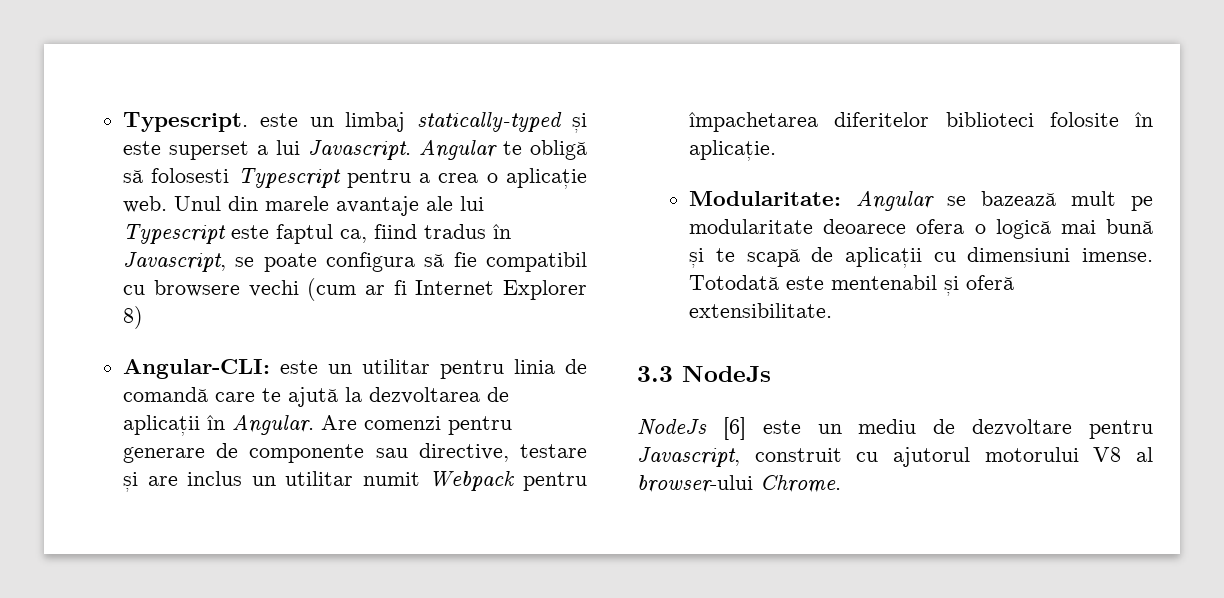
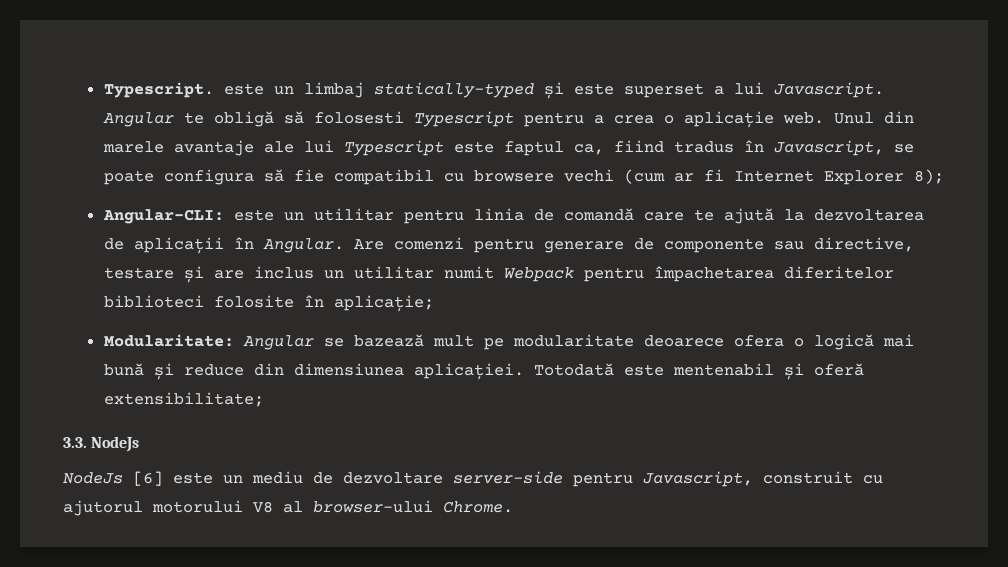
- Unul din marele avantaje ale lui Typescript este faptul ca, fiind tradus în Javascript, se poate configura să fie compatibil cu browsere vechi (cum ar fi Internet Explorer 8)
+ Unul din marele avantaje ale lui Typescript este faptul ca, fiind tradus în Javascript, se poate configura să fie compatibil cu browsere vechi (cum ar fi Internet Explorer 8);
- Are comenzi pentru generare de componente sau directive, testare și are inclus un utilitar numit Webpack pentru împachetarea diferitelor biblioteci folosite în aplicație.
+ Are comenzi pentru generare de componente sau directive, testare și are inclus un utilitar numit Webpack pentru împachetarea diferitelor biblioteci folosite în aplicație;
- Modularitate: Angular se bazează mult pe modularitate deoarece ofera o logică mai bună și te scapă de aplicații cu dimensiuni imense.
+ Modularitate: Angular se bazează mult pe modularitate deoarece ofera o logică mai bună și reduce din dimensiunea aplicației.
- Totodată este mentenabil și oferă extensibilitate.
- 3.3 NodeJs
+ Totodată este mentenabil și oferă extensibilitate;
+ 3.3. NodeJs
- NodeJs [6] este un mediu de dezvoltare pentru Javascript, construit cu ajutorul motorului V8 al browser-ului Chrome.
+ NodeJs [6] este un mediu de dezvoltare server-side pentru Javascript, construit cu ajutorul motorului V8 al browser-ului Chrome.

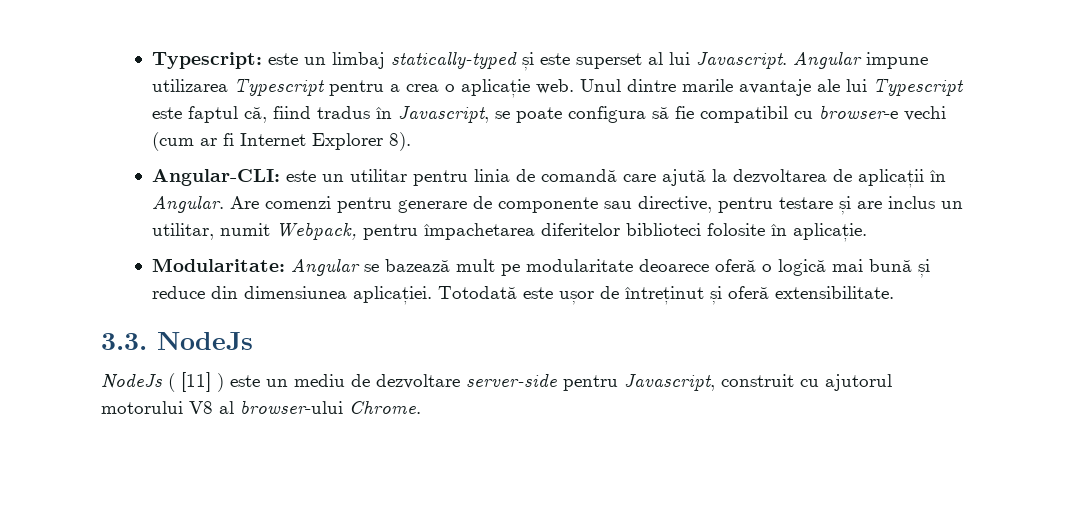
- Typescript. este un limbaj statically-typed și este superset a lui Javascript.
+ Typescript: este un limbaj statically-typed și este superset al lui Javascript.
- Angular te obligă să folosesti Typescript pentru a crea o aplicație web.
+ Angular impune utilizarea Typescript pentru a crea o aplicație web.
- Unul din marele avantaje ale lui Typescript este faptul ca, fiind tradus în Javascript, se poate configura să fie compatibil cu browsere vechi (cum ar fi Internet Explorer 8);
+ Unul dintre marile avantaje ale lui Typescript este faptul că, fiind tradus în Javascript, se poate configura să fie compatibil cu browser-e vechi (cum ar fi Internet Explorer 8).
- Angular-CLI: este un utilitar pentru linia de comandă care te ajută la dezvoltarea de aplicații în Angular.
+ Angular-CLI: este un utilitar pentru linia de comandă care ajută la dezvoltarea de aplicații în Angular.
- Are comenzi pentru generare de componente sau directive, testare și are inclus un utilitar numit Webpack pentru împachetarea diferitelor biblioteci folosite în aplicație;
+ Are comenzi pentru generare de componente sau directive, pentru testare și are inclus un utilitar, numit Webpack, pentru împachetarea diferitelor biblioteci folosite în aplicație.
- Modularitate: Angular se bazează mult pe modularitate deoarece ofera o logică mai bună și reduce din dimensiunea aplicației.
+ Modularitate: Angular se bazează mult pe modularitate deoarece oferă o logică mai bună și reduce din dimensiunea aplicației.
- Totodată este mentenabil și oferă extensibilitate;
+ Totodată este ușor de întreținut și oferă extensibilitate.
- NodeJs [6] este un mediu de dezvoltare server-side pentru Javascript, construit cu ajutorul motorului V8 al browser-ului Chrome.
+ NodeJs ( [11] ) este un mediu de dezvoltare server-side pentru Javascript, construit cu ajutorul motorului V8 al browser-ului Chrome.

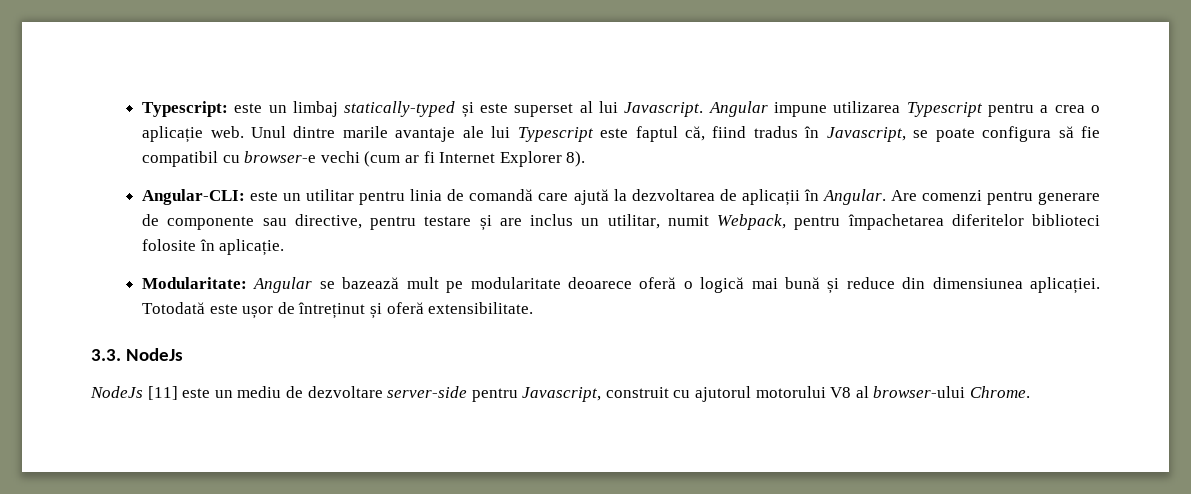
- NodeJs ( [11] ) este un mediu de dezvoltare server-side pentru Javascript, construit cu ajutorul motorului V8 al browser-ului Chrome.
+ NodeJs [11] este un mediu de dezvoltare server-side pentru Javascript, construit cu ajutorul motorului V8 al browser-ului Chrome.

